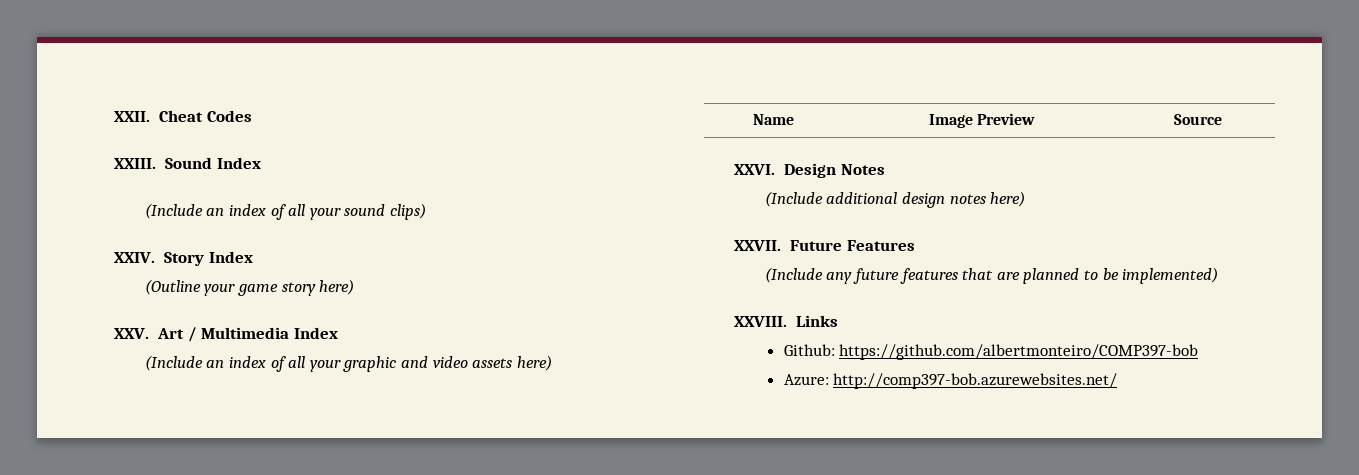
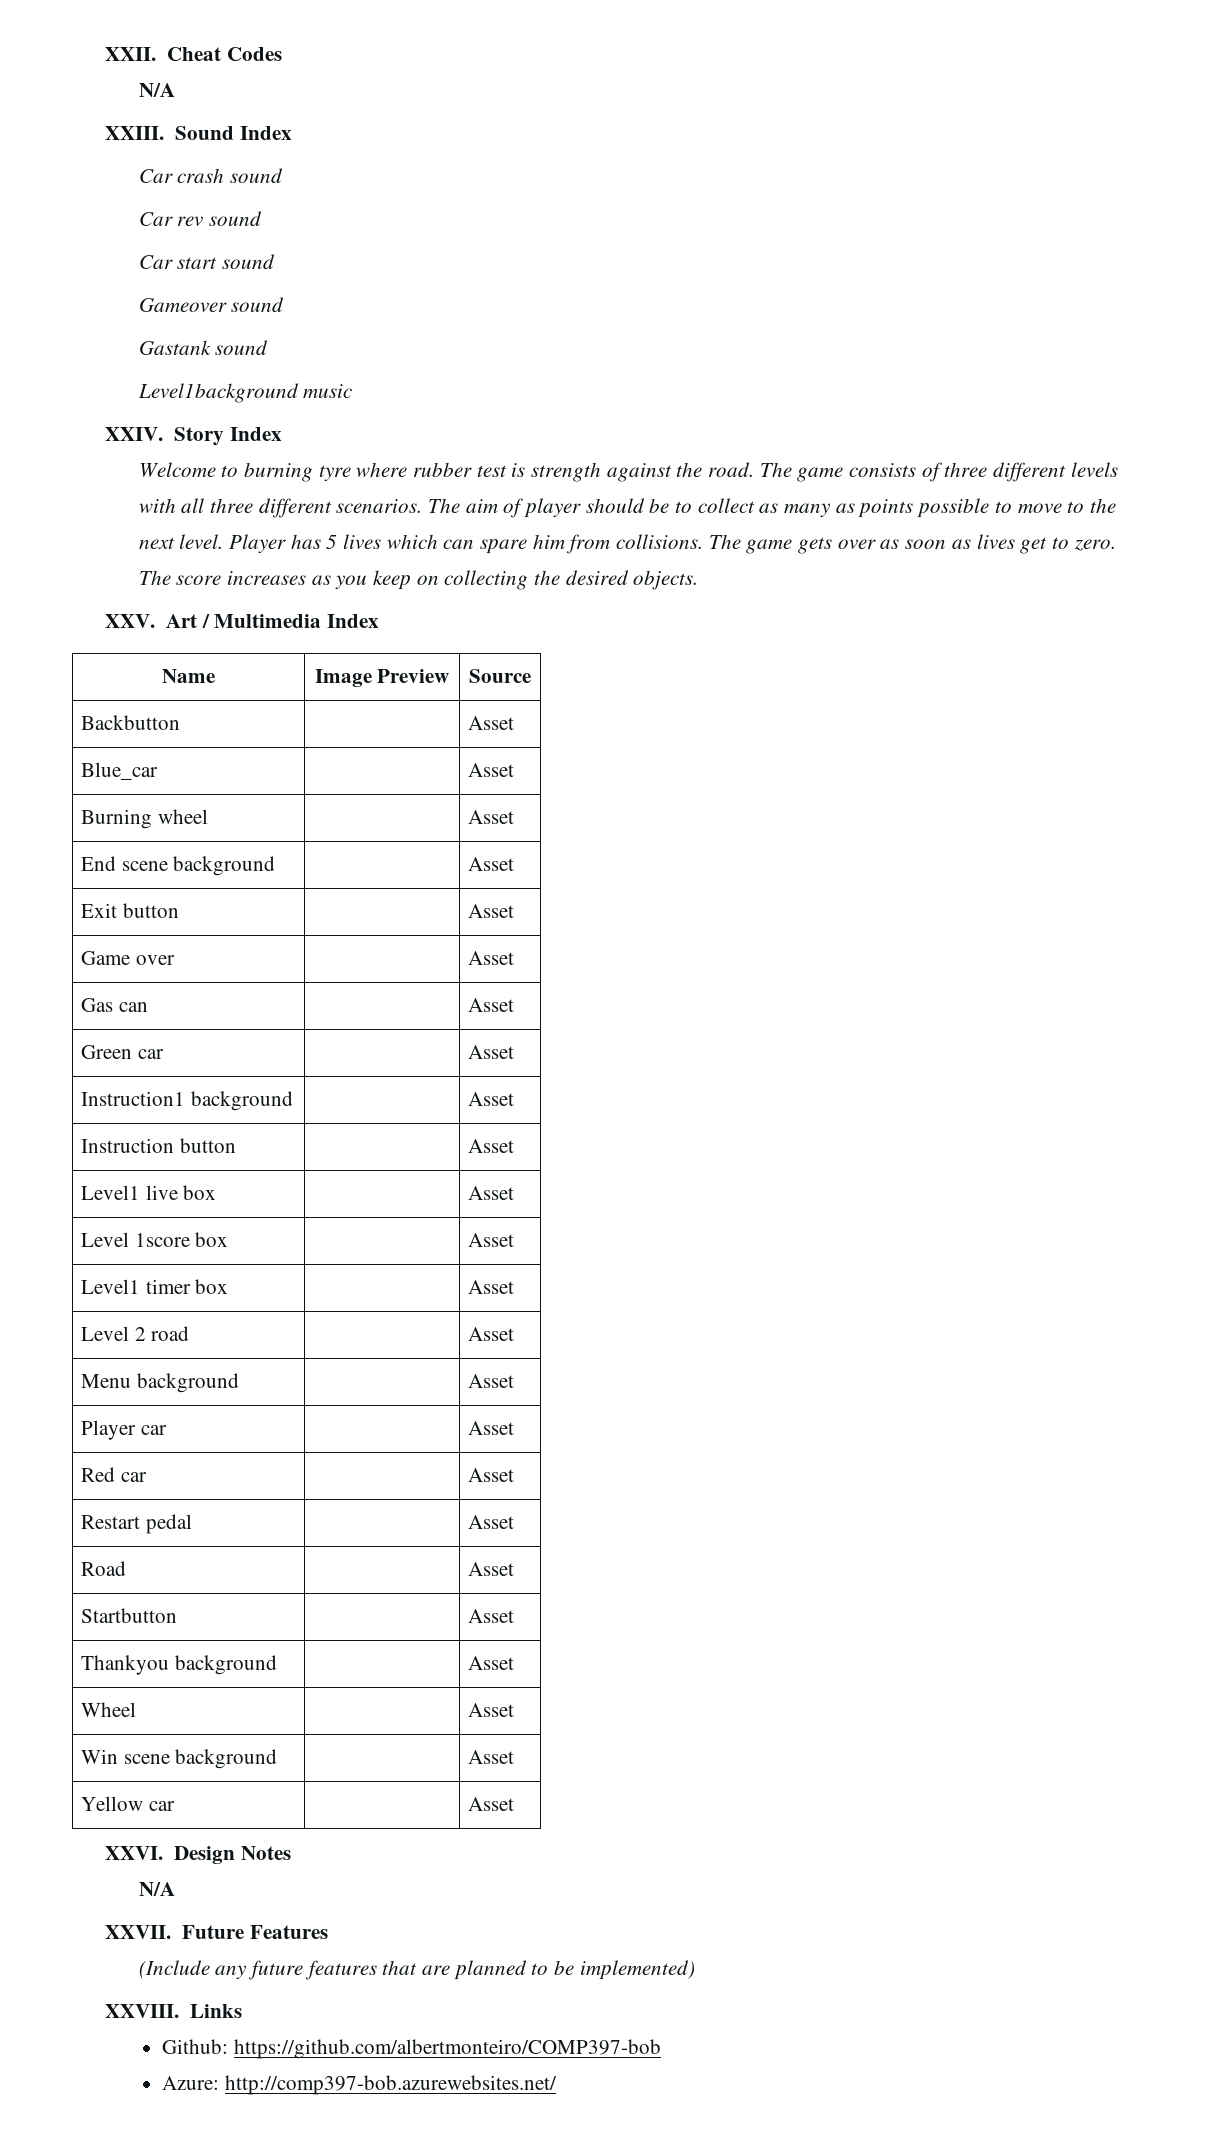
  Cheat Codes
+ N/A
- (Include an index of all your sound clips)
+ Car crash sound
+ Car rev sound
+ Car start sound
+ Gameover sound
+ Gastank sound
+ Level1background music
  XXIV. Story Index
- (Outline your game story here)
+ Welcome to burning tyre where rubber test is strength against the road. The game consists of three different levels with all three different scenarios. The aim of player should be to collect as many as points possible to move to the next level. Player has 5 lives which can spare him from collisions. The game gets over as soon as lives get to zero. The score increases as you keep on collecting the desired objects.
- (Include an index of all your graphic and video assets here)
  Name | Image Preview | Source
+ Backbutton | | Asset
+ Blue_car | | Asset
+ Burning wheel | | Asset
+ End scene background | | Asset
+ Exit button | | Asset
+ Game over | | Asset
+ Gas can | | Asset
+ Green car | | Asset
+ Instruction1 background | | Asset
+ Instruction button | | Asset
+ Level1 live box | | Asset
+ Level 1score box | | Asset
+ Level1 timer box | | Asset
+ Level 2 road | | Asset
+ Menu background | | Asset
+ Player car | | Asset
+ Red car | | Asset
+ Restart pedal | | Asset
+ Road | | Asset
+ Startbutton | | Asset
+ Thankyou background | | Asset
+ Wheel | | Asset
+ Win scene background | | Asset
+ Yellow car | | Asset
  XXVI. Design Notes
- (Include additional design notes here)
+ N/A

